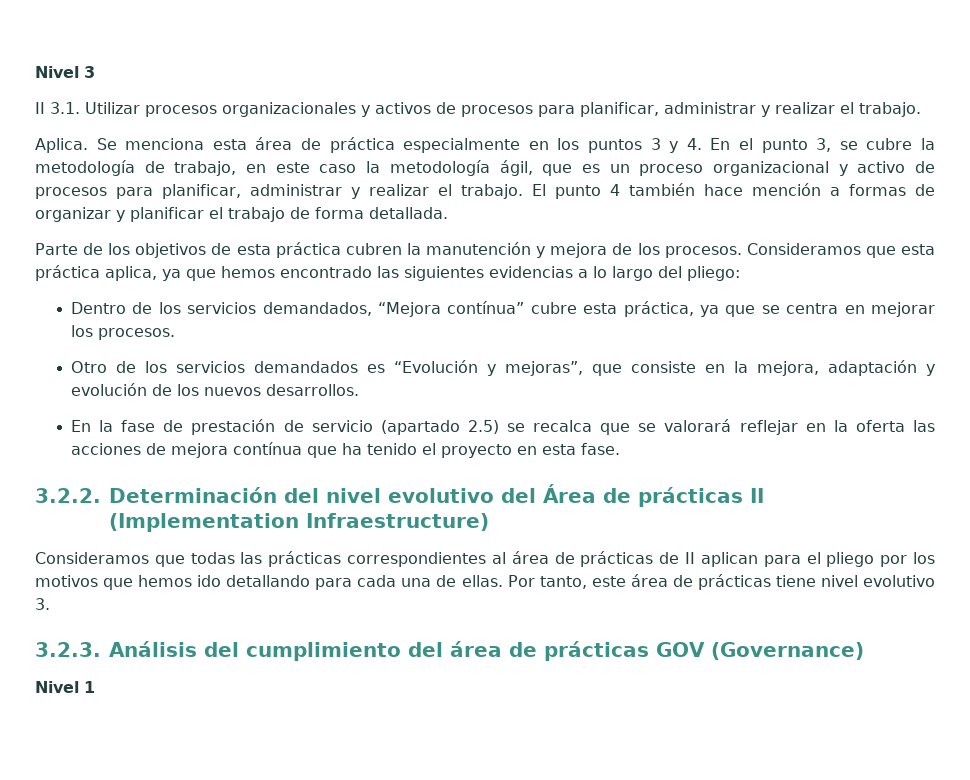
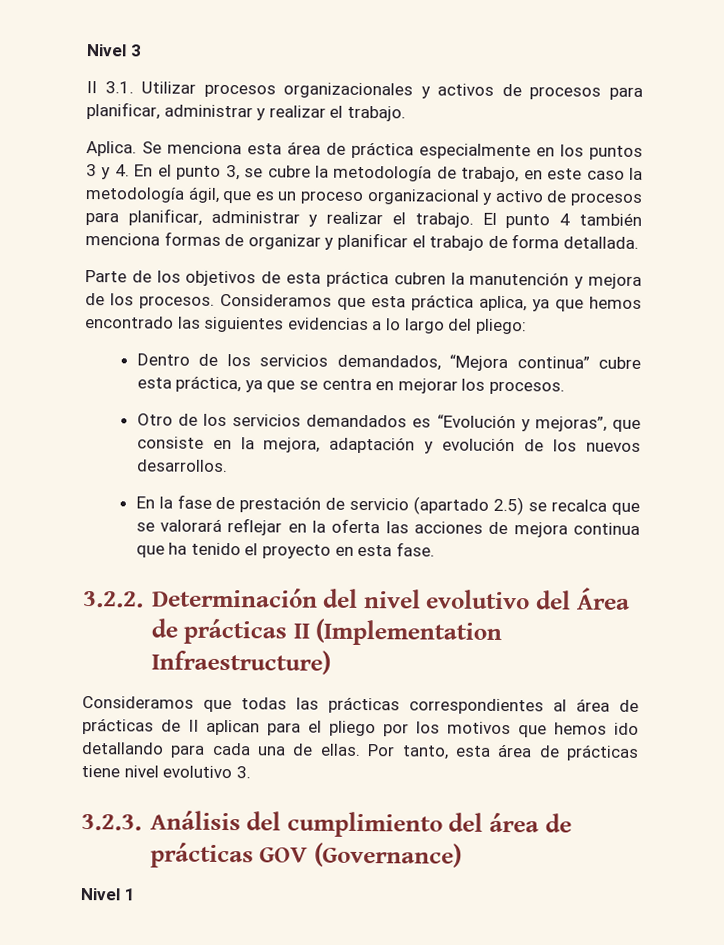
- El punto 4 también hace mención a formas de organizar y planificar el trabajo de forma detallada.
+ El punto 4 también menciona formas de organizar y planificar el trabajo de forma detallada.
- Dentro de los servicios demandados, “Mejora contínua” cubre esta práctica, ya que se centra en mejorar los procesos.
+ Dentro de los servicios demandados, “Mejora continua” cubre esta práctica, ya que se centra en mejorar los procesos.
- En la fase de prestación de servicio (apartado 2.5) se recalca que se valorará reflejar en la oferta las acciones de mejora contínua que ha tenido el proyecto en esta fase.
+ En la fase de prestación de servicio (apartado 2.5) se recalca que se valorará reflejar en la oferta las acciones de mejora continua que ha tenido el proyecto en esta fase.
- Por tanto, este área de prácticas tiene nivel evolutivo 3.
+ Por tanto, esta área de prácticas tiene nivel evolutivo 3.

